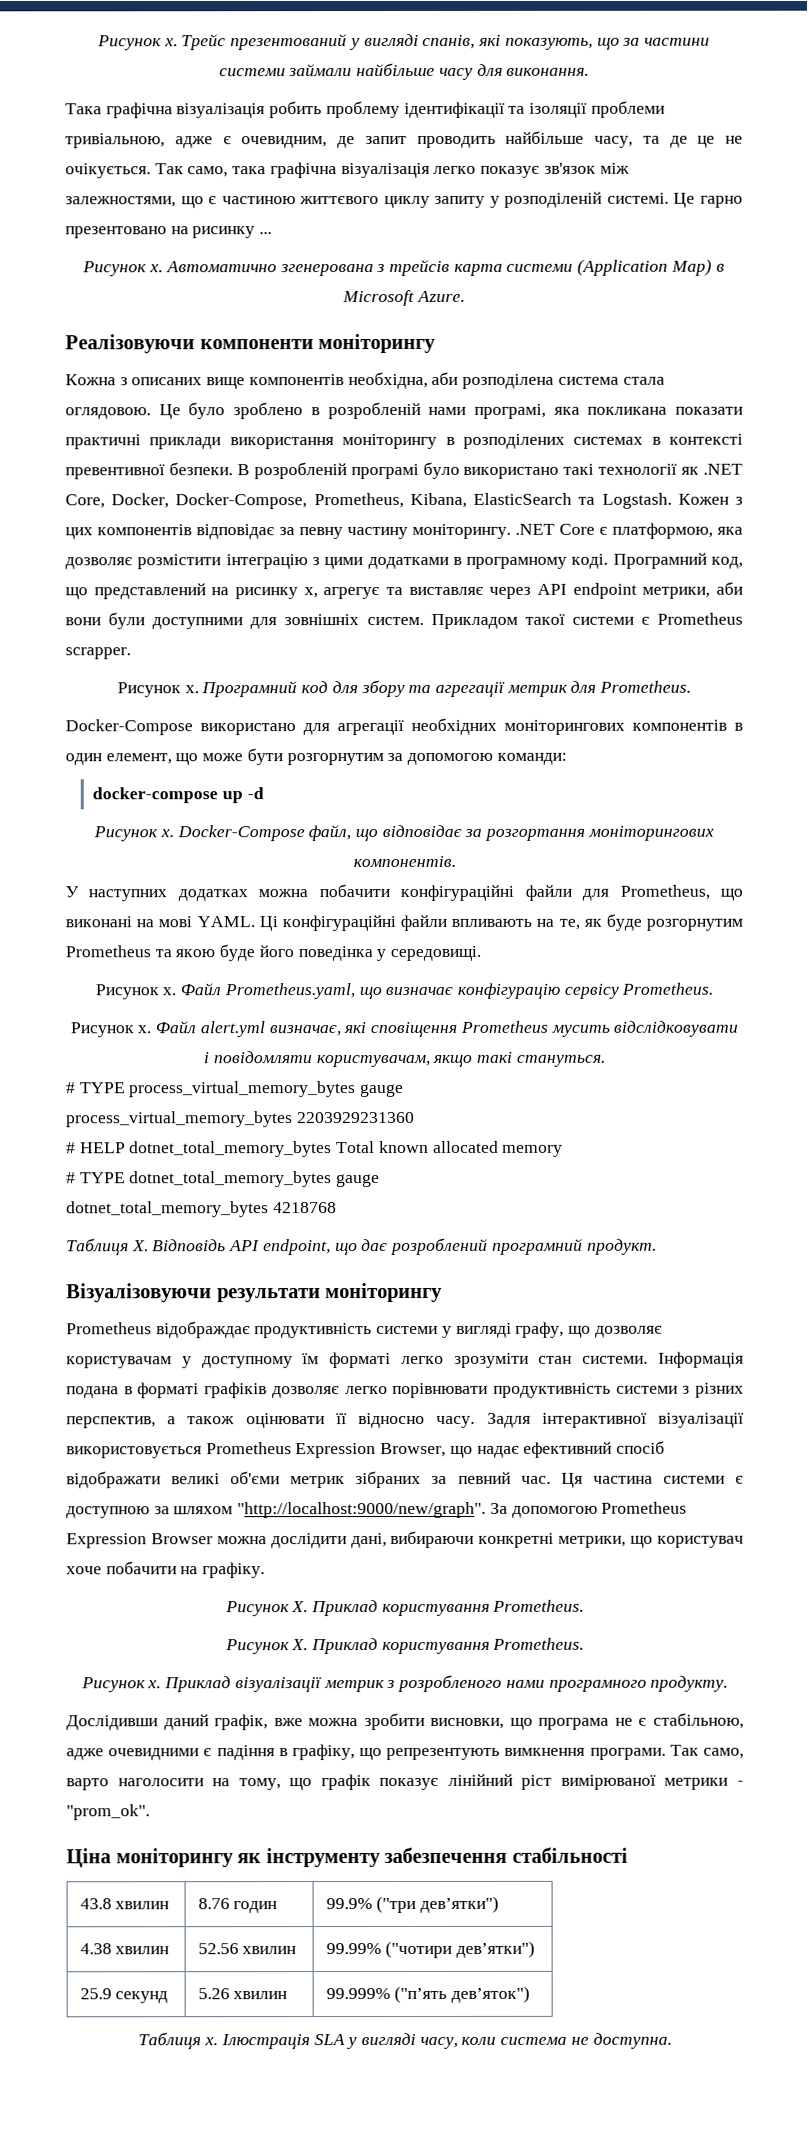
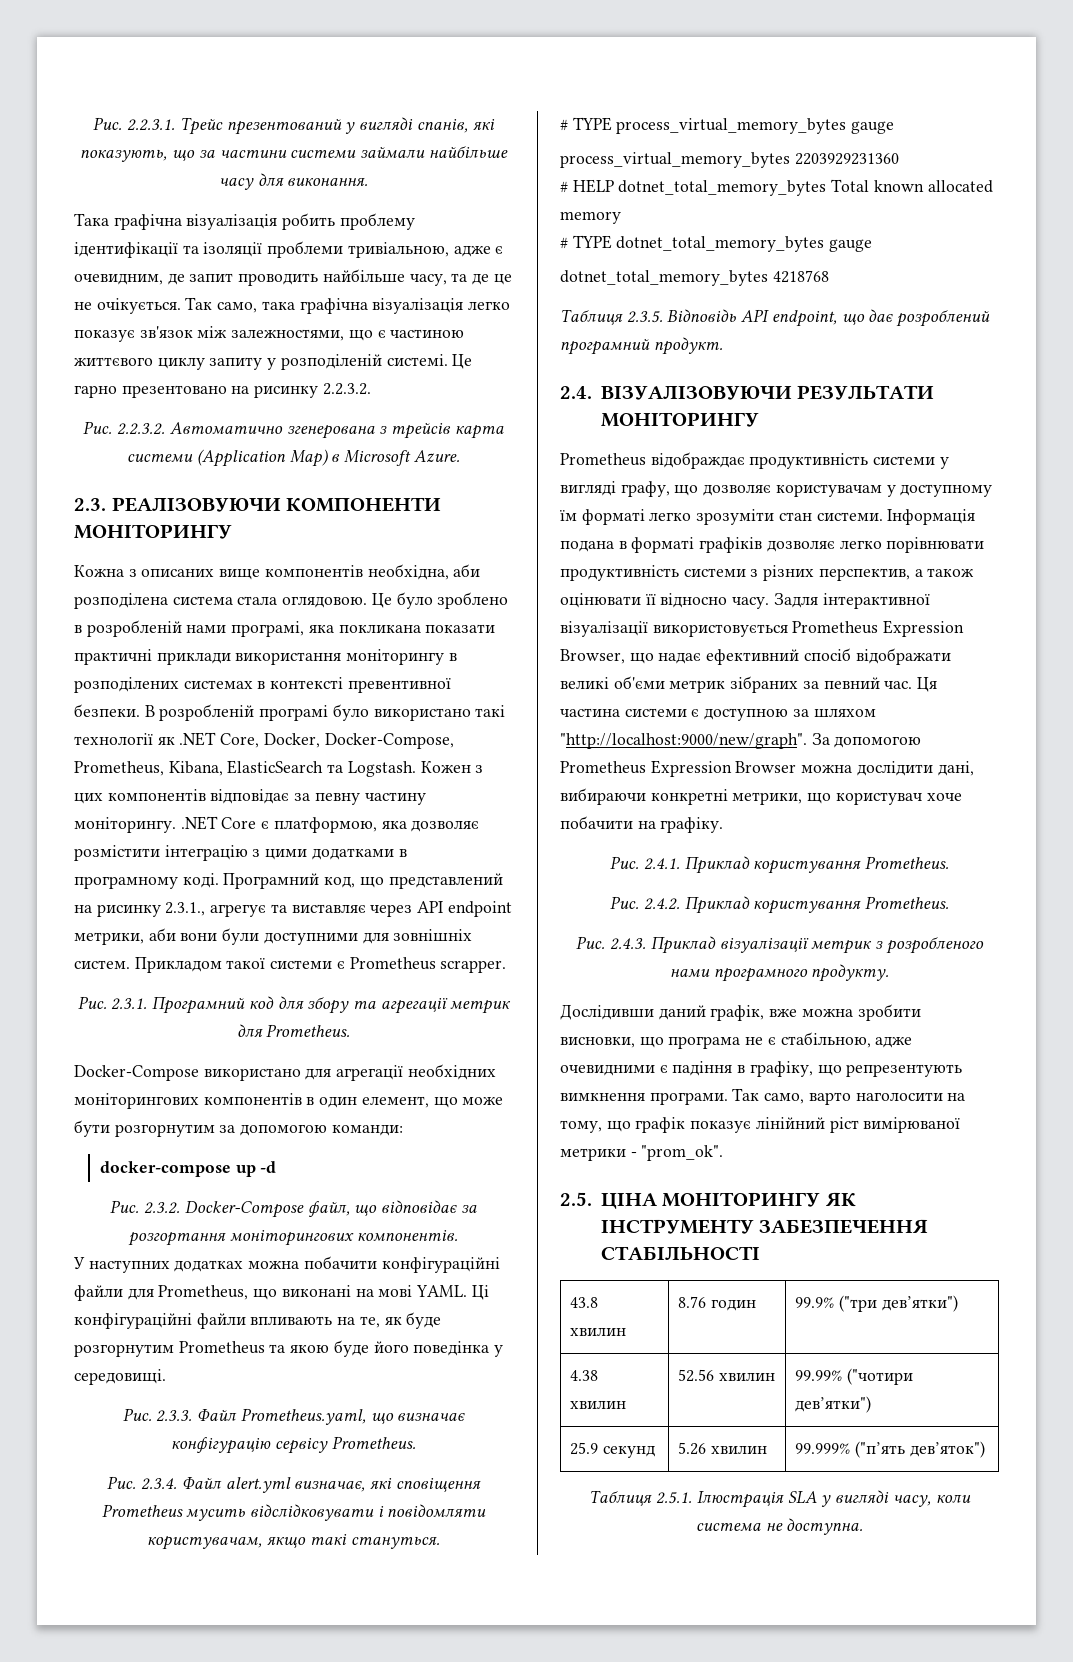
- Рисунок х. Трейс презентований у вигляді спанів, які показують, що за частини системи займали найбільше часу для виконання.
+ Рис. 2.2.3.1. Трейс презентований у вигляді спанів, які показують, що за частини системи займали найбільше часу для виконання.
- Це гарно презентовано на рисинку ...
- Рисунок х. Автоматично згенерована з трейсів карта системи (Application Map) в Microsoft Azure.
+ Це гарно презентовано на рисинку 2.2.3.2.
+ Рис. 2.2.3.2. Автоматично згенерована з трейсів карта системи (Application Map) в Microsoft Azure.
- Реалізовуючи компоненти моніторингу
+ 2.3. РЕАЛІЗОВУЮЧИ КОМПОНЕНТИ МОНІТОРИНГУ
- Програмний код, що представлений на рисинку х, агрегує та виставляє через API endpoint метрики, аби вони були доступними для зовнішніх систем.
+ Програмний код, що представлений на рисинку 2.3.1., агрегує та виставляє через API endpoint метрики, аби вони були доступними для зовнішніх систем.
- Рисунок х. Програмний код для збору та агрегації метрик для Prometheus.
+ Рис. 2.3.1. Програмний код для збору та агрегації метрик для Prometheus.
- Рисунок х. Docker-Compose файл, що відповідає за розгортання моніторингових компонентів.
+ Рис. 2.3.2. Docker-Compose файл, що відповідає за розгортання моніторингових компонентів.
- Рисунок х. Файл Prometheus.yaml, що визначає конфігурацію сервісу Prometheus.
+ Рис. 2.3.3. Файл Prometheus.yaml, що визначає конфігурацію сервісу Prometheus.
- Рисунок х. Файл alert.yml визначає, які сповіщення Prometheus мусить відслідковувати і повідомляти користувачам, якщо такі стануться.
+ Рис. 2.3.4. Файл alert.yml визначає, які сповіщення Prometheus мусить відслідковувати і повідомляти користувачам, якщо такі стануться.
- Таблиця X. Відповідь API endpoint, що дає розроблений програмний продукт.
+ Таблиця 2.3.5. Відповідь API endpoint, що дає розроблений програмний продукт.
- Візуалізовуючи результати моніторингу
+ 2.4. ВІЗУАЛІЗОВУЮЧИ РЕЗУЛЬТАТИ МОНІТОРИНГУ
  За допомогою Prometheus Expression Browser можна дослідити дані, вибираючи конкретні метрики, що користувач хоче побачити на графіку.
- Рисунок Х. Приклад користування Prometheus.
- Рисунок Х. Приклад користування Prometheus.
- Рисунок х. Приклад візуалізації метрик з розробленого нами програмного продукту.
+ Рис. 2.4.1. Приклад користування Prometheus.
+ Рис. 2.4.2. Приклад користування Prometheus.
+ Рис. 2.4.3. Приклад візуалізації метрик з розробленого нами програмного продукту.
- Ціна моніторингу як інструменту забезпечення стабільності
+ 2.5. ЦІНА МОНІТОРИНГУ ЯК ІНСТРУМЕНТУ ЗАБЕЗПЕЧЕННЯ СТАБІЛЬНОСТІ
- Таблиця х. Ілюстрація SLA у вигляді часу, коли система не доступна.
+ Таблиця 2.5.1. Ілюстрація SLA у вигляді часу, коли система не доступна.

